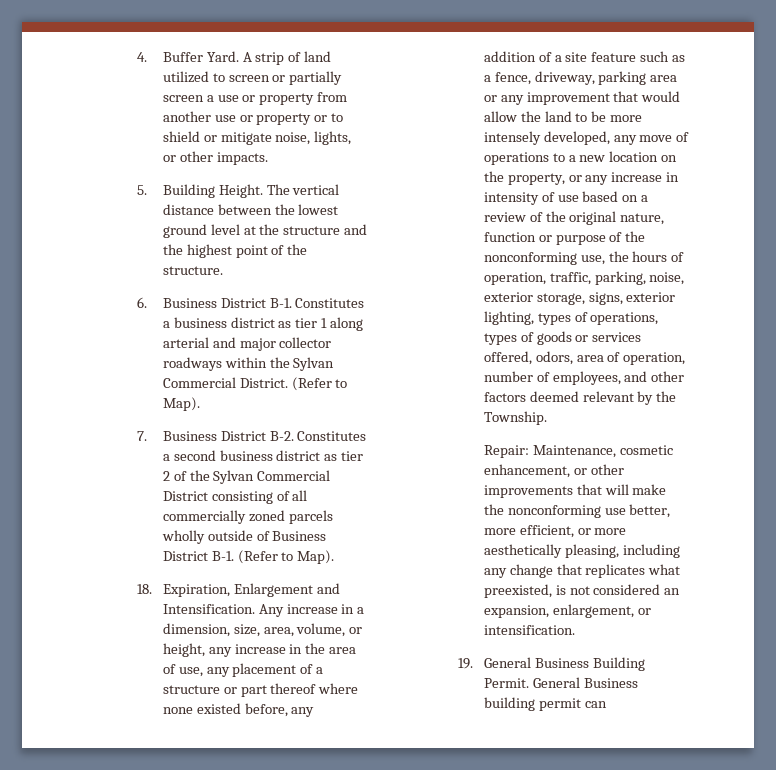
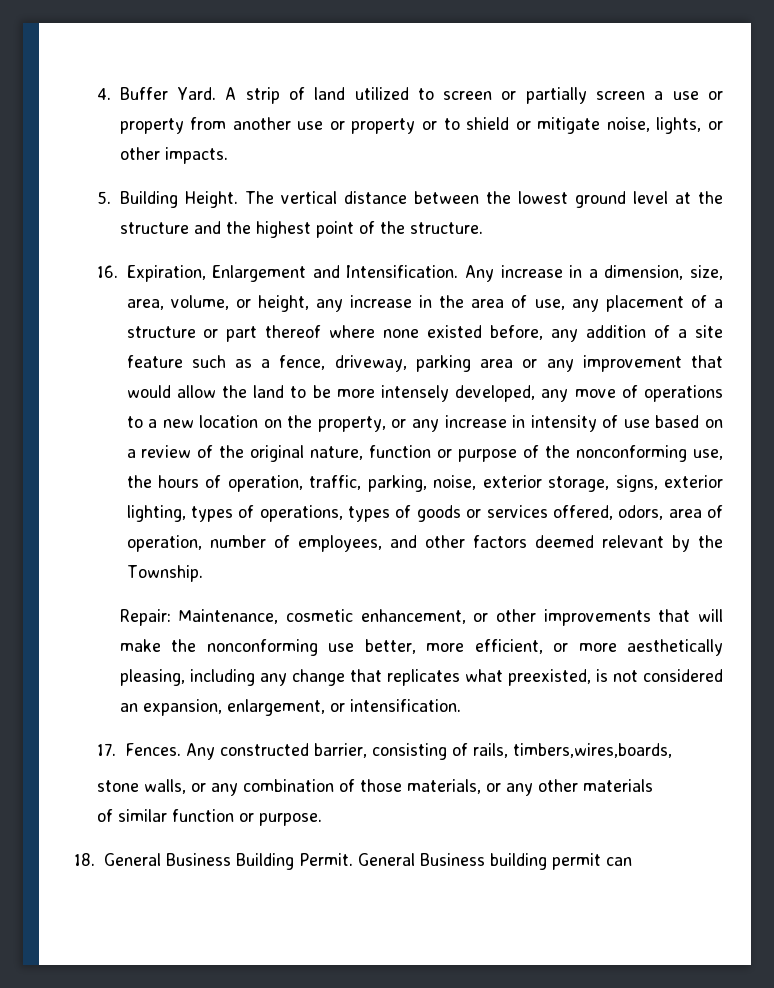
- 6. Business District B-1. Constitutes a business district as tier 1 along arterial and major collector roadways within the Sylvan Commercial District. (Refer to Map).
- 7. Business District B-2. Constitutes a second business district as tier 2 of the Sylvan Commercial District consisting of all commercially zoned parcels wholly outside of Business District B-1. (Refer to Map).
- 18. Expiration, Enlargement and Intensification.
+ 16. Expiration, Enlargement and Intensification.
- 19. General Business Building Permit.
+ 17. Fences. Any constructed barrier, consisting of rails, timbers,wires,boards,
+ stone walls, or any combination of those materials, or any other materials
+ of similar function or purpose.
+ 18. General Business Building Permit.

